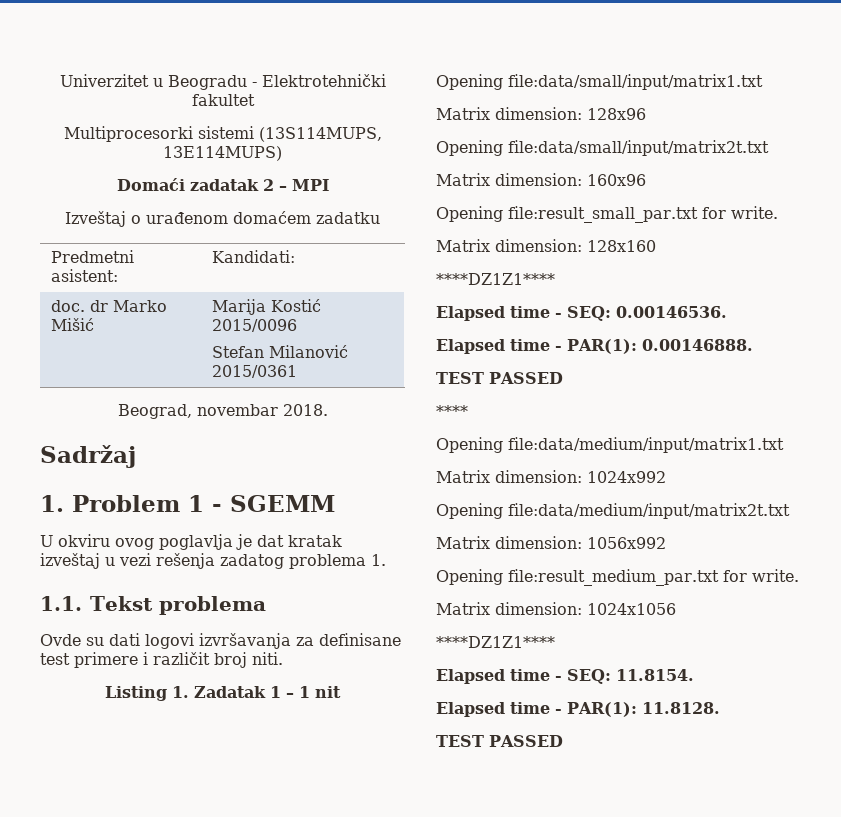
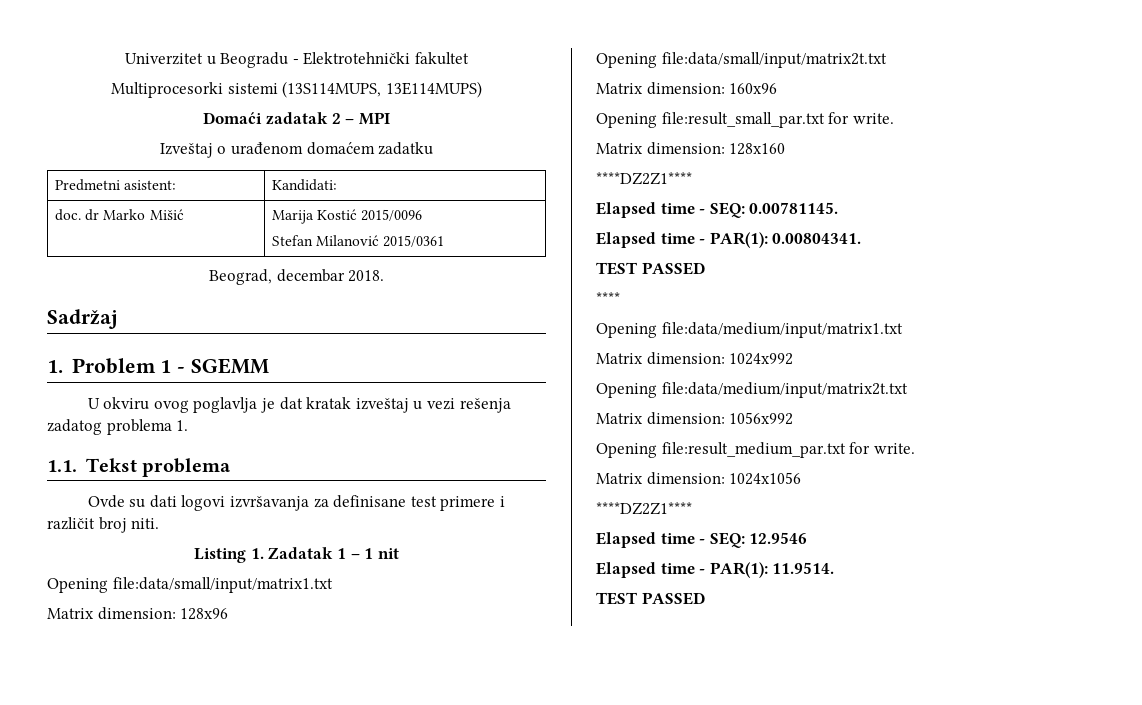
- Beograd, novembar 2018.
+ Beograd, decembar 2018.
  Matrix dimension: 128x160
- ****DZ1Z1****
- Elapsed time - SEQ: 0.00146536.
- Elapsed time - PAR(1): 0.00146888.
+ ****DZ2Z1****
+ Elapsed time - SEQ: 0.00781145.
+ Elapsed time - PAR(1): 0.00804341.
  Matrix dimension: 1024x1056
- ****DZ1Z1****
- Elapsed time - SEQ: 11.8154.
- Elapsed time - PAR(1): 11.8128.
+ ****DZ2Z1****
+ Elapsed time - SEQ: 12.9546
+ Elapsed time - PAR(1): 11.9514.

